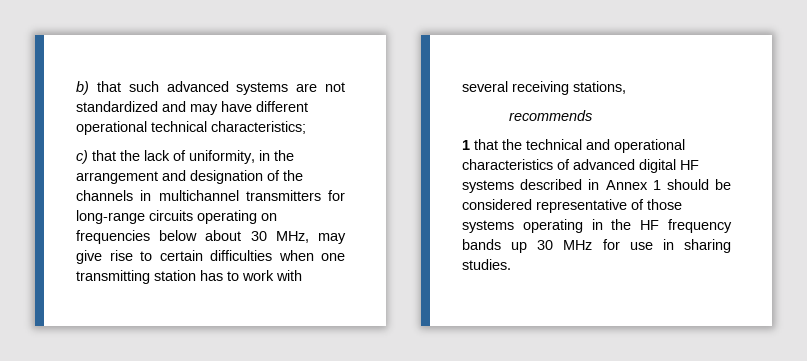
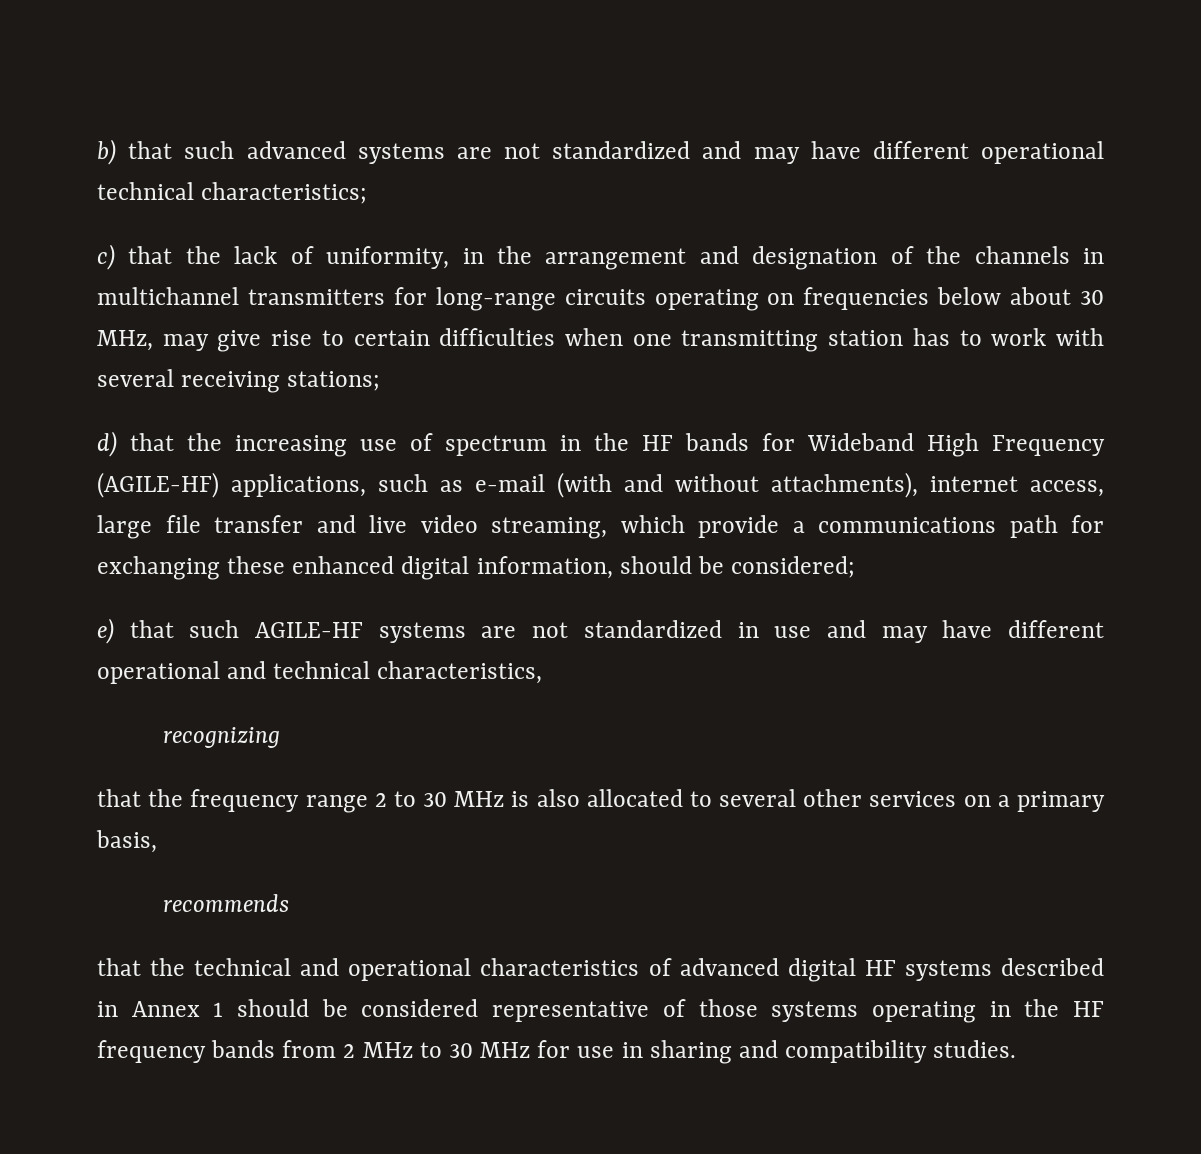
- c) that the lack of uniformity, in the arrangement and designation of the channels in multichannel transmitters for long-range circuits operating on frequencies below about 30 MHz, may give rise to certain difficulties when one transmitting station has to work with several receiving stations,
+ c) that the lack of uniformity, in the arrangement and designation of the channels in multichannel transmitters for long-range circuits operating on frequencies below about 30 MHz, may give rise to certain difficulties when one transmitting station has to work with several receiving stations;
+ d) that the increasing use of spectrum in the HF bands for Wideband High Frequency (AGILE-HF) applications, such as e-mail (with and without attachments), internet access, large file transfer and live video streaming, which provide a communications path for exchanging these enhanced digital information, should be considered;
+ e) that such AGILE-HF systems are not standardized in use and may have different operational and technical characteristics,
+ recognizing
+ that the frequency range 2 to 30 MHz is also allocated to several other services on a primary basis,
- 1 that the technical and operational characteristics of advanced digital HF systems described in Annex 1 should be considered representative of those systems operating in the HF frequency bands up 30 MHz for use in sharing studies.
+ that the technical and operational characteristics of advanced digital HF systems described in Annex 1 should be considered representative of those systems operating in the HF frequency bands from 2 MHz to 30 MHz for use in sharing and compatibility studies.

